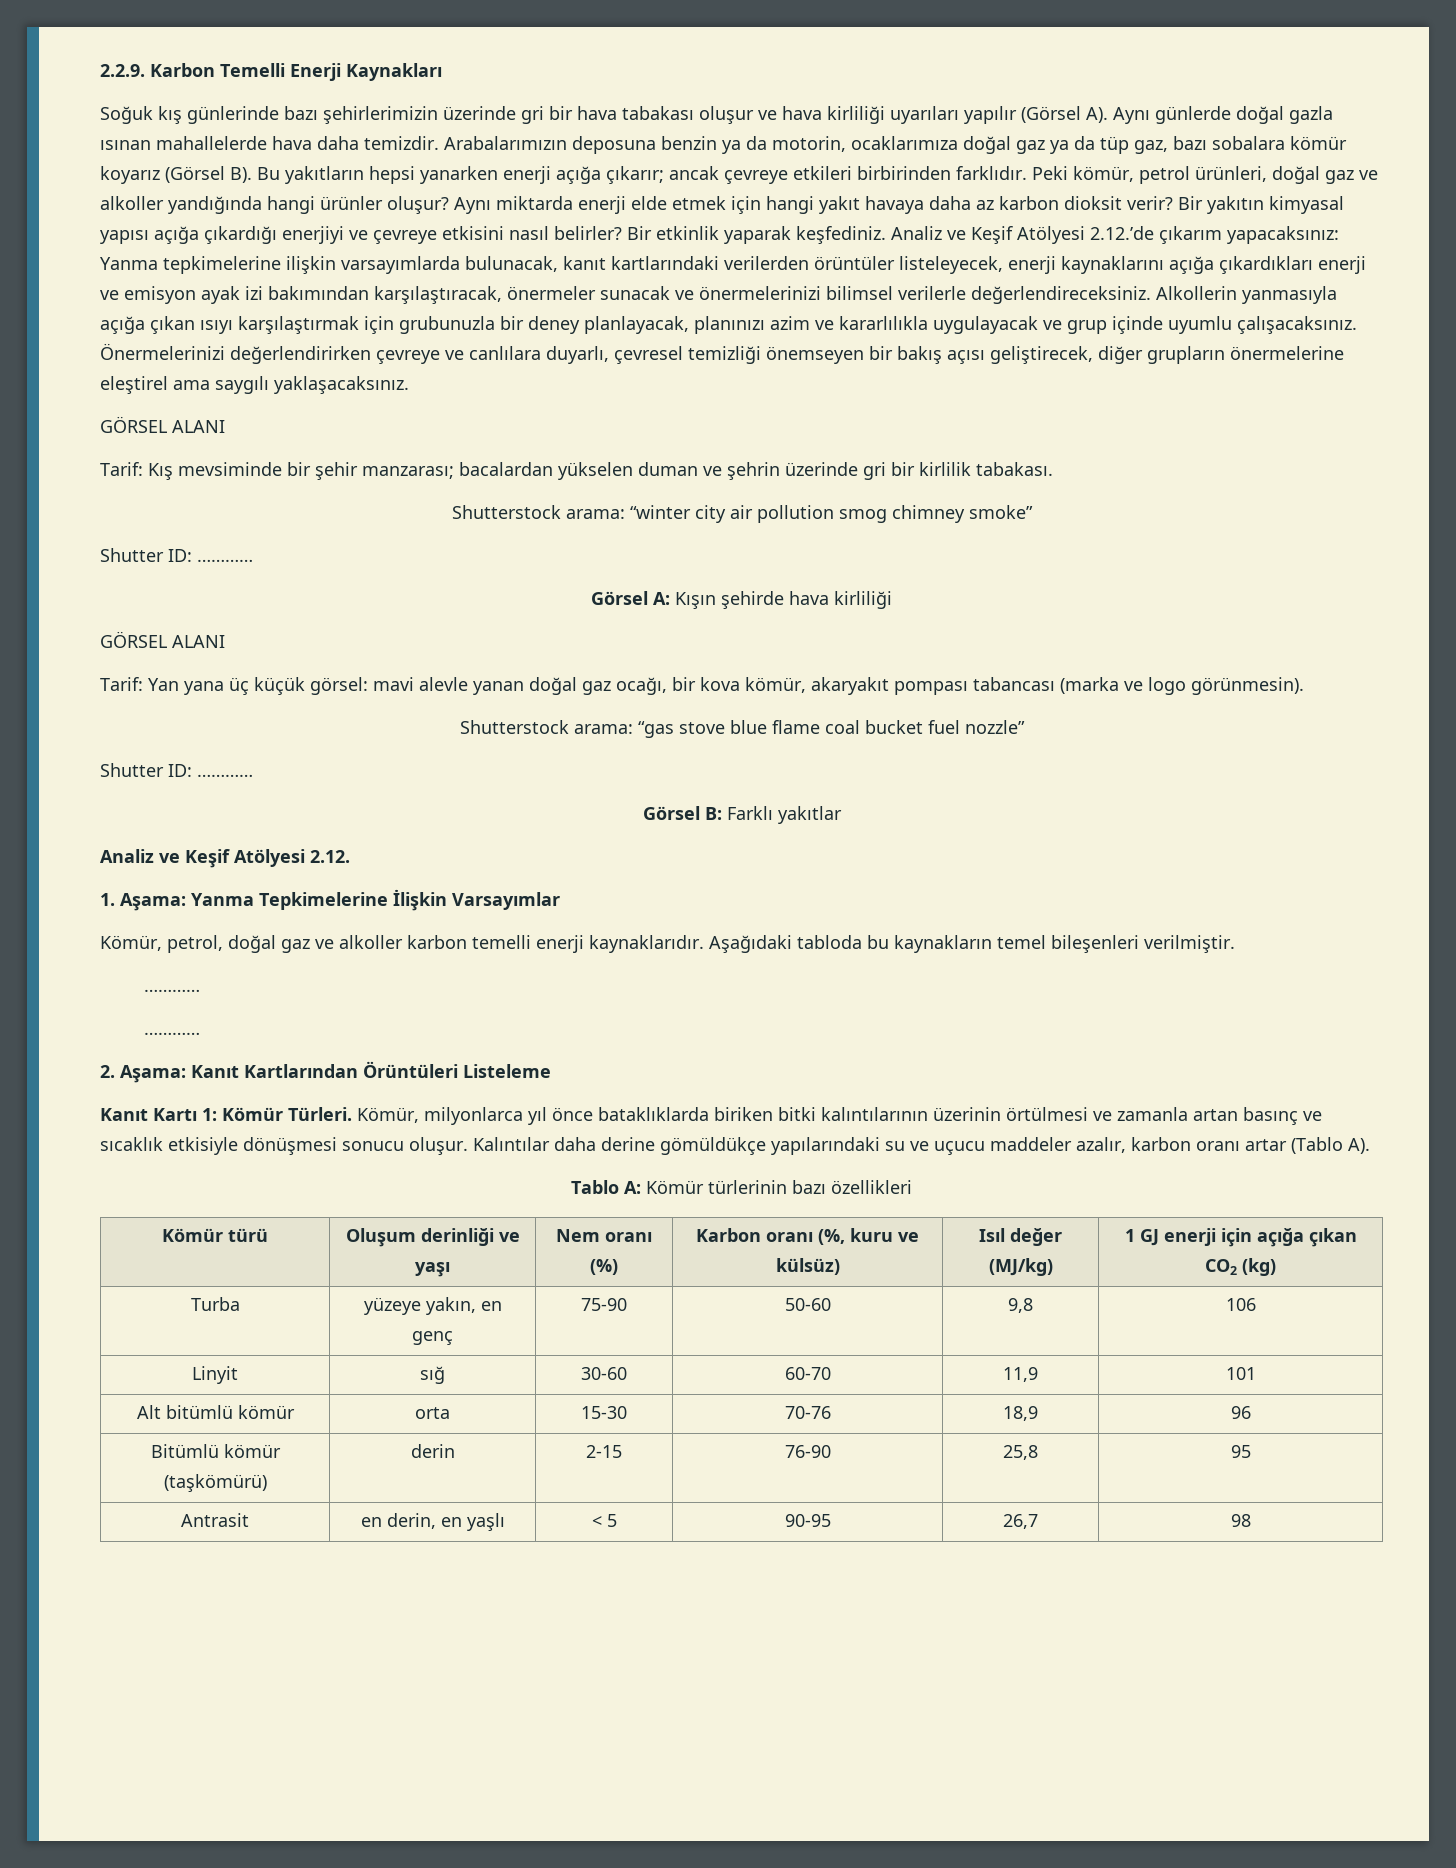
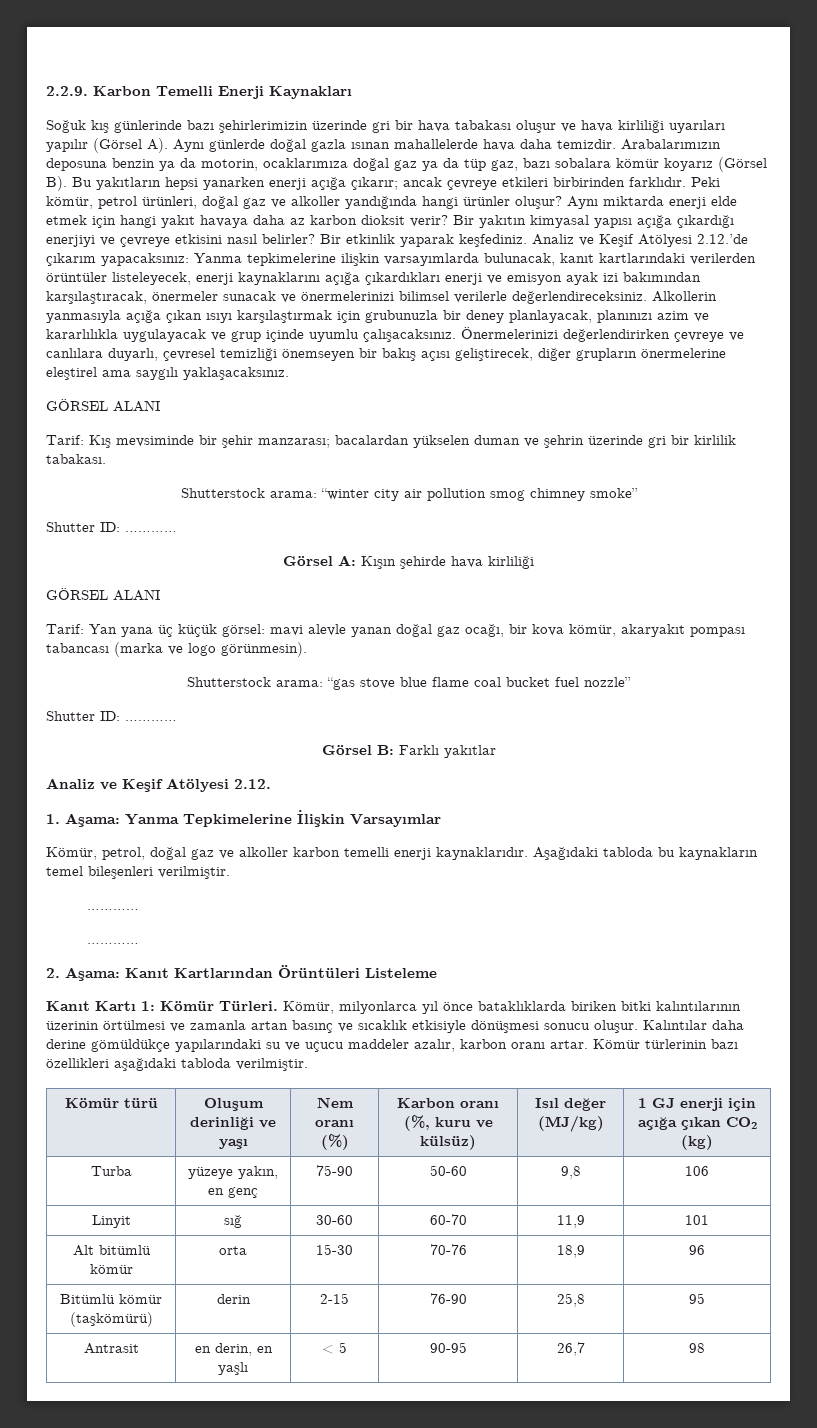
- Kalıntılar daha derine gömüldükçe yapılarındaki su ve uçucu maddeler azalır, karbon oranı artar (Tablo A).
- Tablo A: Kömür türlerinin bazı özellikleri
+ Kalıntılar daha derine gömüldükçe yapılarındaki su ve uçucu maddeler azalır, karbon oranı artar. Kömür türlerinin bazı özellikleri aşağıdaki tabloda verilmiştir.

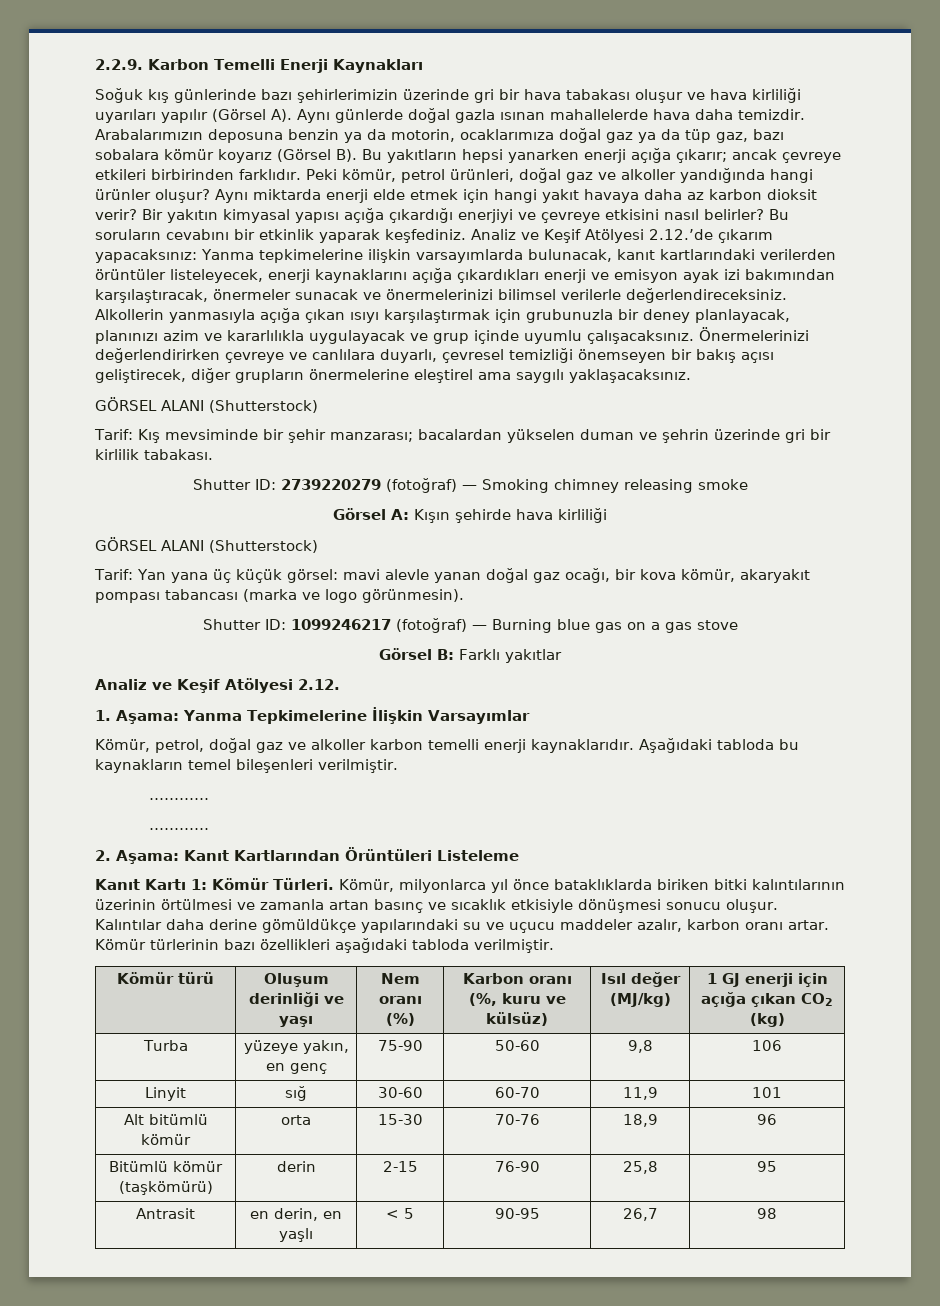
- Bir etkinlik yaparak keşfediniz.
+ Bu soruların cevabını bir etkinlik yaparak keşfediniz.
  Önermelerinizi değerlendirirken çevreye ve canlılara duyarlı, çevresel temizliği önemseyen bir bakış açısı geliştirecek, diğer grupların önermelerine eleştirel ama saygılı yaklaşacaksınız.
- GÖRSEL ALANI
+ GÖRSEL ALANI (Shutterstock)
- Shutterstock arama: “winter city air pollution smog chimney smoke”
- Shutter ID: …………
+ Shutter ID: 2739220279 (fotoğraf) — Smoking chimney releasing smoke
  Görsel A: Kışın şehirde hava kirliliği
- GÖRSEL ALANI
+ GÖRSEL ALANI (Shutterstock)
- Shutterstock arama: “gas stove blue flame coal bucket fuel nozzle”
- Shutter ID: …………
+ Shutter ID: 1099246217 (fotoğraf) — Burning blue gas on a gas stove

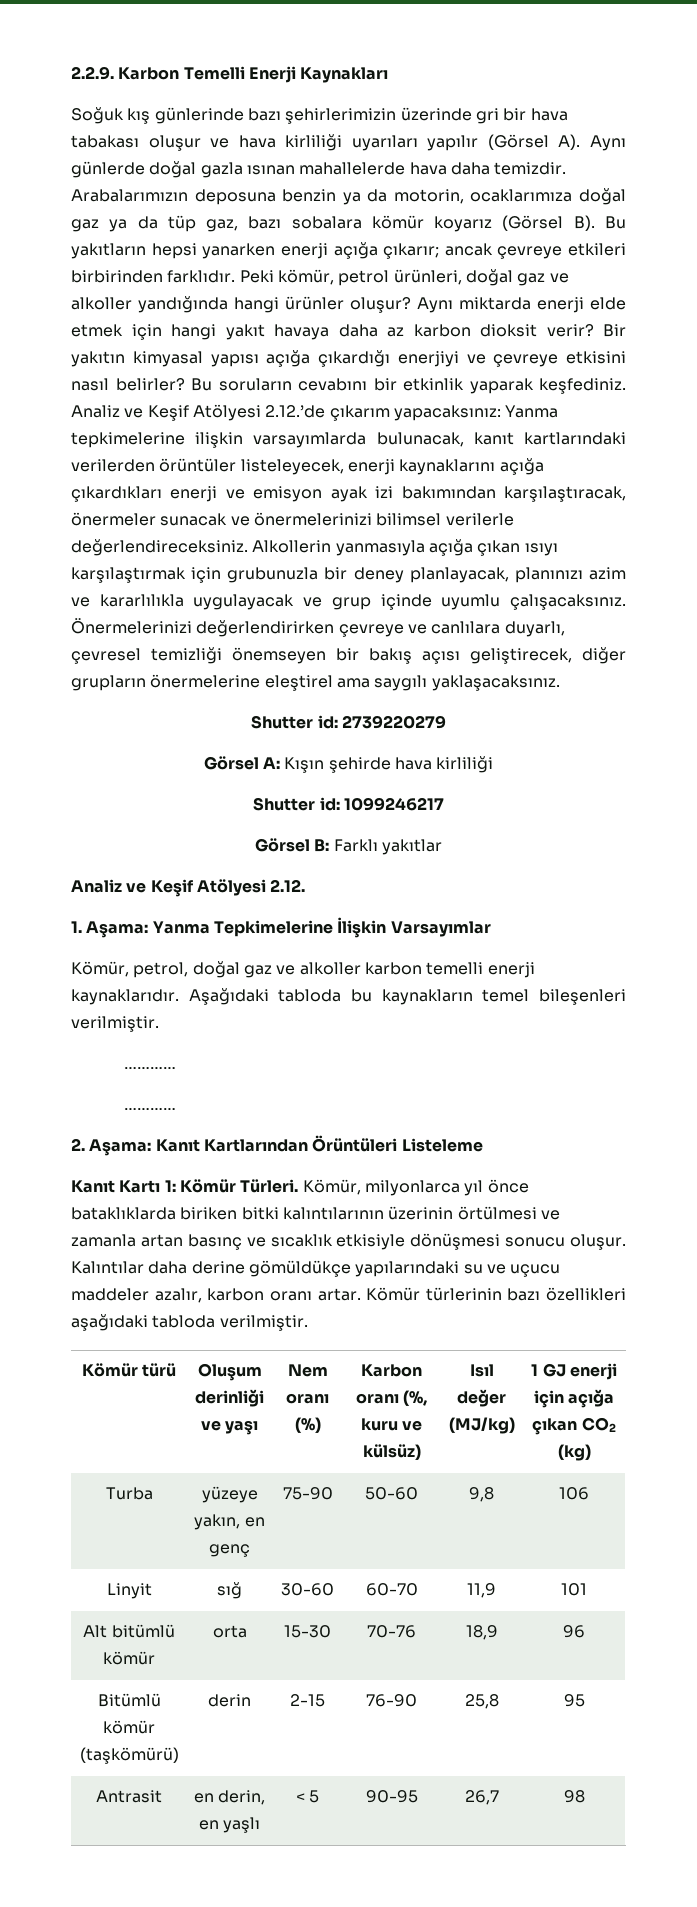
  Önermelerinizi değerlendirirken çevreye ve canlılara duyarlı, çevresel temizliği önemseyen bir bakış açısı geliştirecek, diğer grupların önermelerine eleştirel ama saygılı yaklaşacaksınız.
- GÖRSEL ALANI (Shutterstock)
- Tarif: Kış mevsiminde bir şehir manzarası; bacalardan yükselen duman ve şehrin üzerinde gri bir kirlilik tabakası.
- Shutter ID: 2739220279 (fotoğraf) — Smoking chimney releasing smoke
+ Shutter id: 2739220279
  Görsel A: Kışın şehirde hava kirliliği
- GÖRSEL ALANI (Shutterstock)
- Tarif: Yan yana üç küçük görsel: mavi alevle yanan doğal gaz ocağı, bir kova kömür, akaryakıt pompası tabancası (marka ve logo görünmesin).
- Shutter ID: 1099246217 (fotoğraf) — Burning blue gas on a gas stove
+ Shutter id: 1099246217

